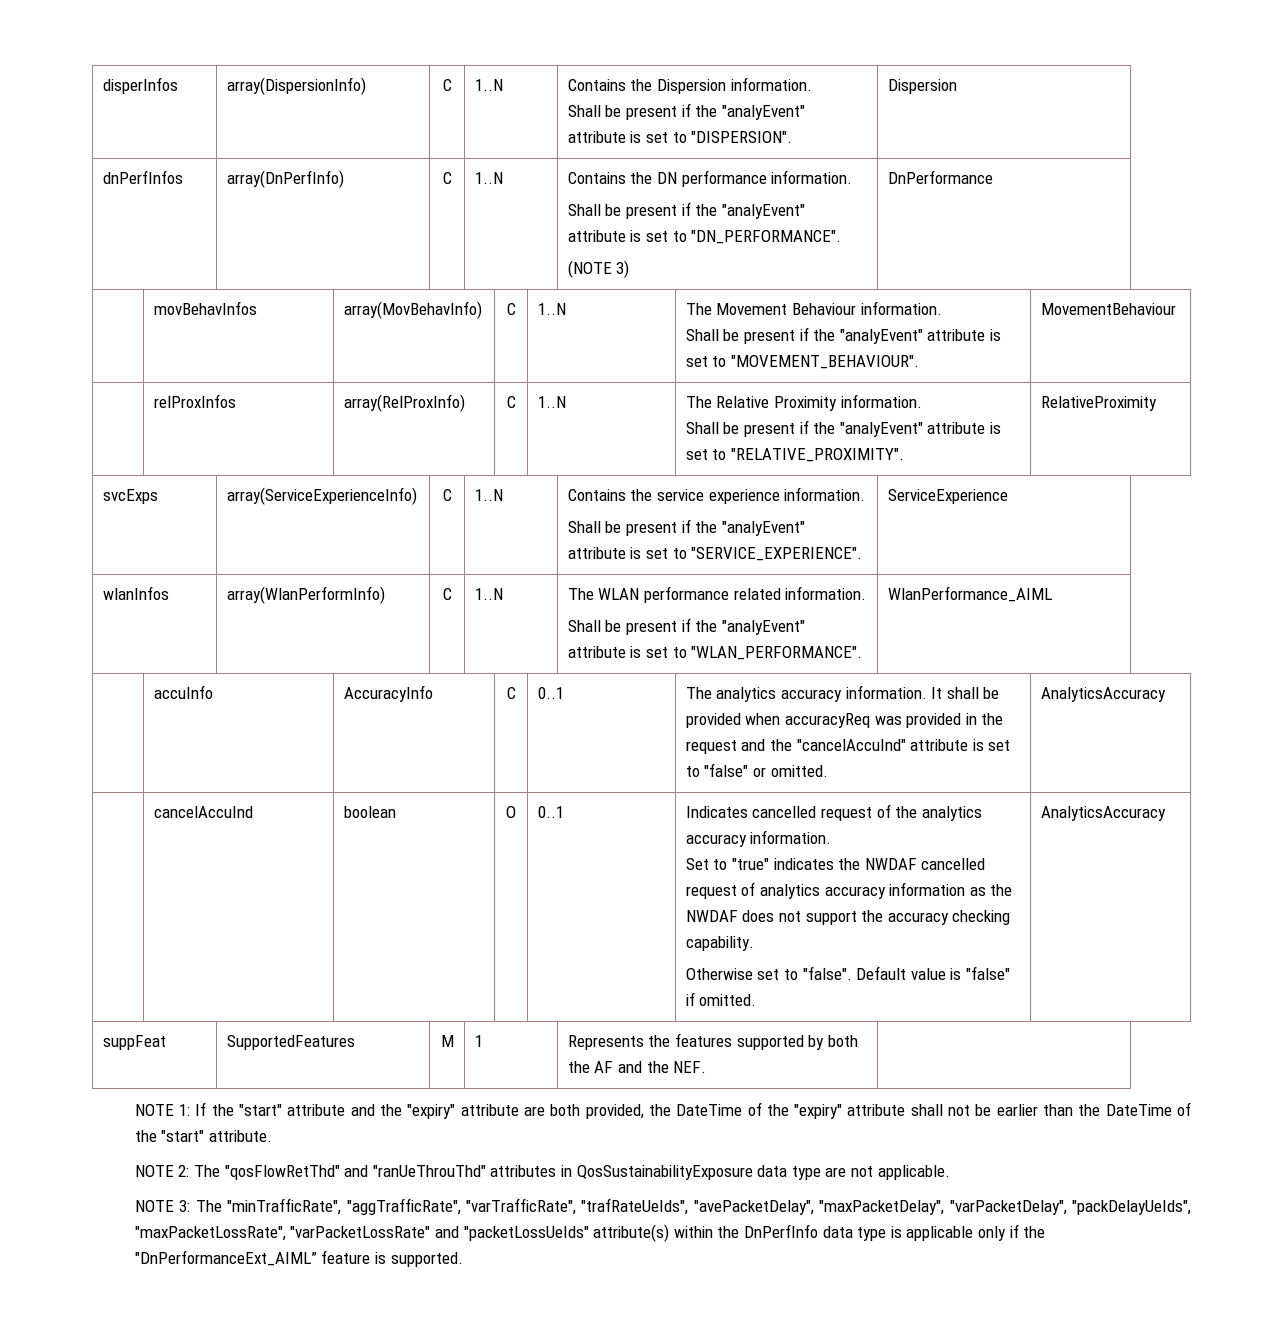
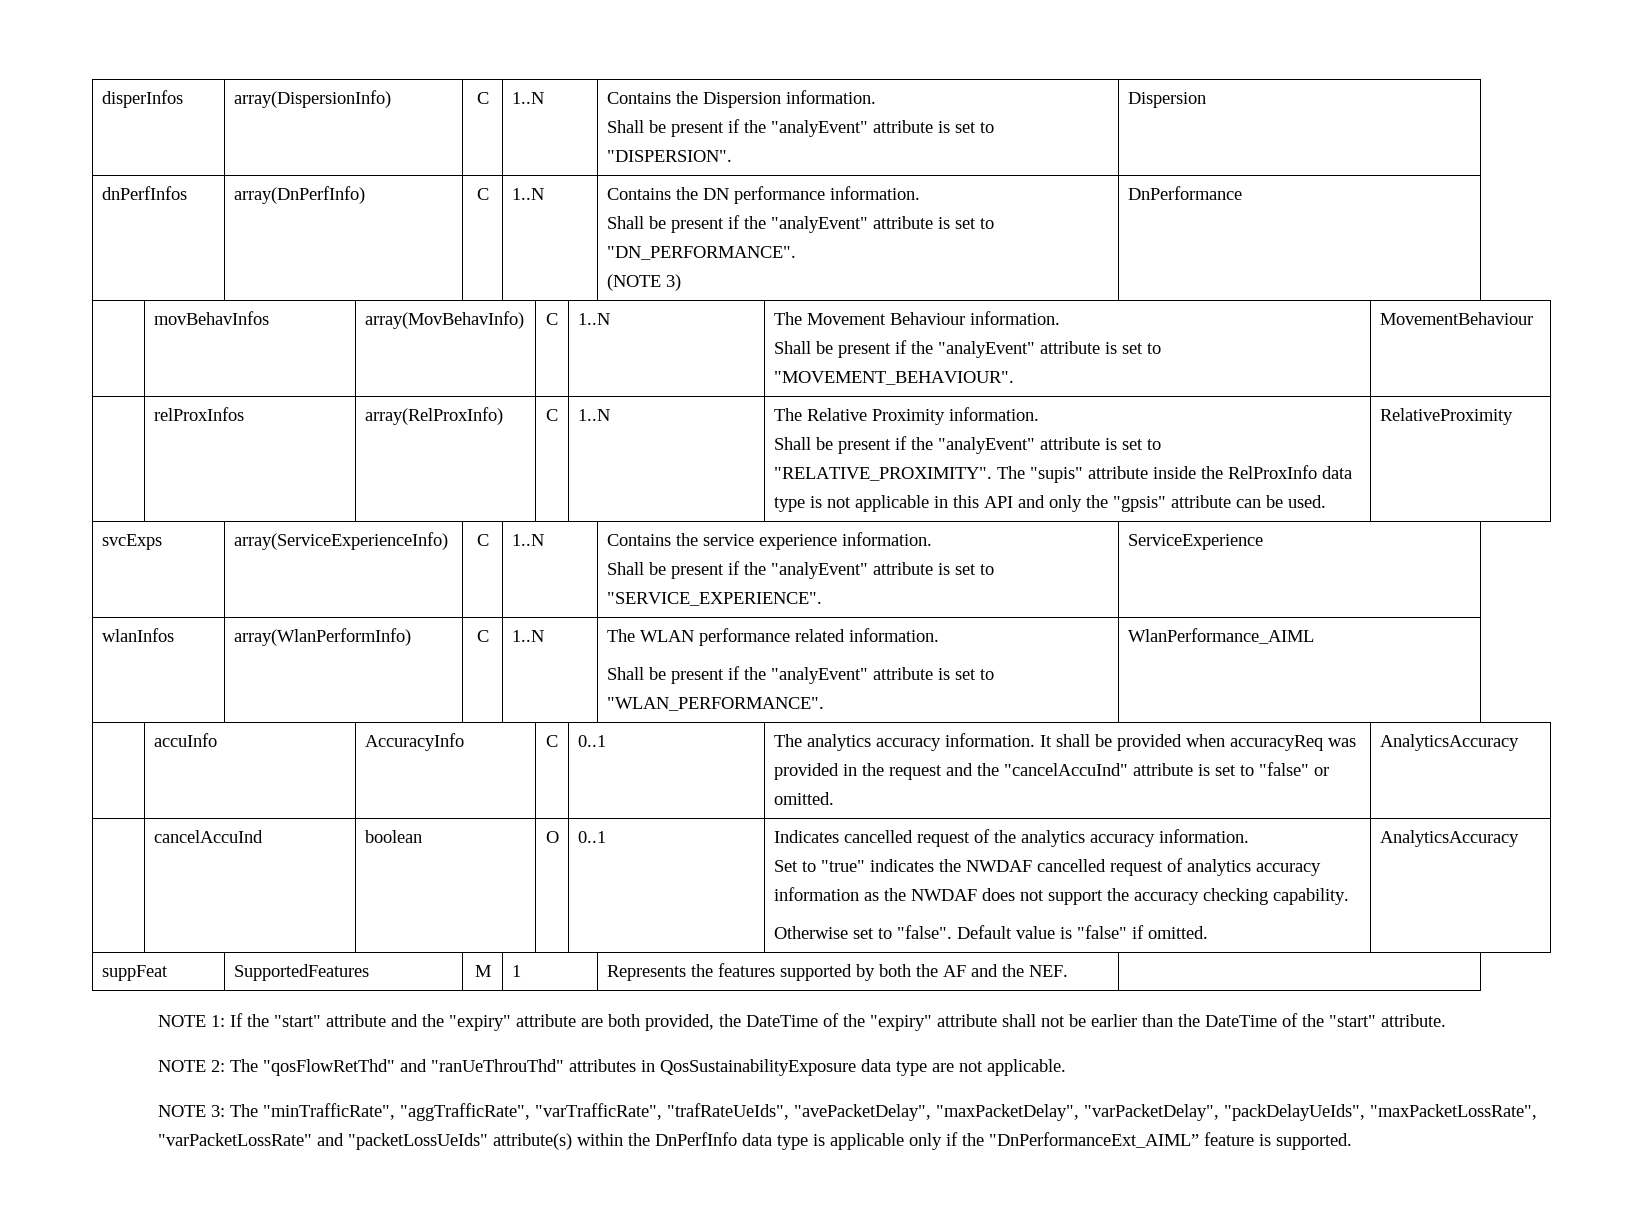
+ The "supis" attribute inside the RelProxInfo data type is not applicable in this API and only the "gpsis" attribute can be used.

